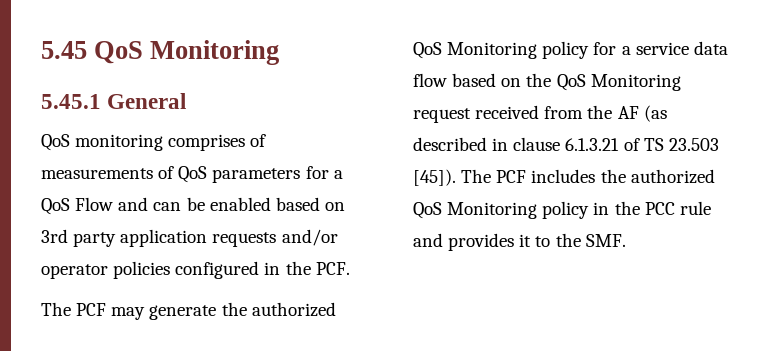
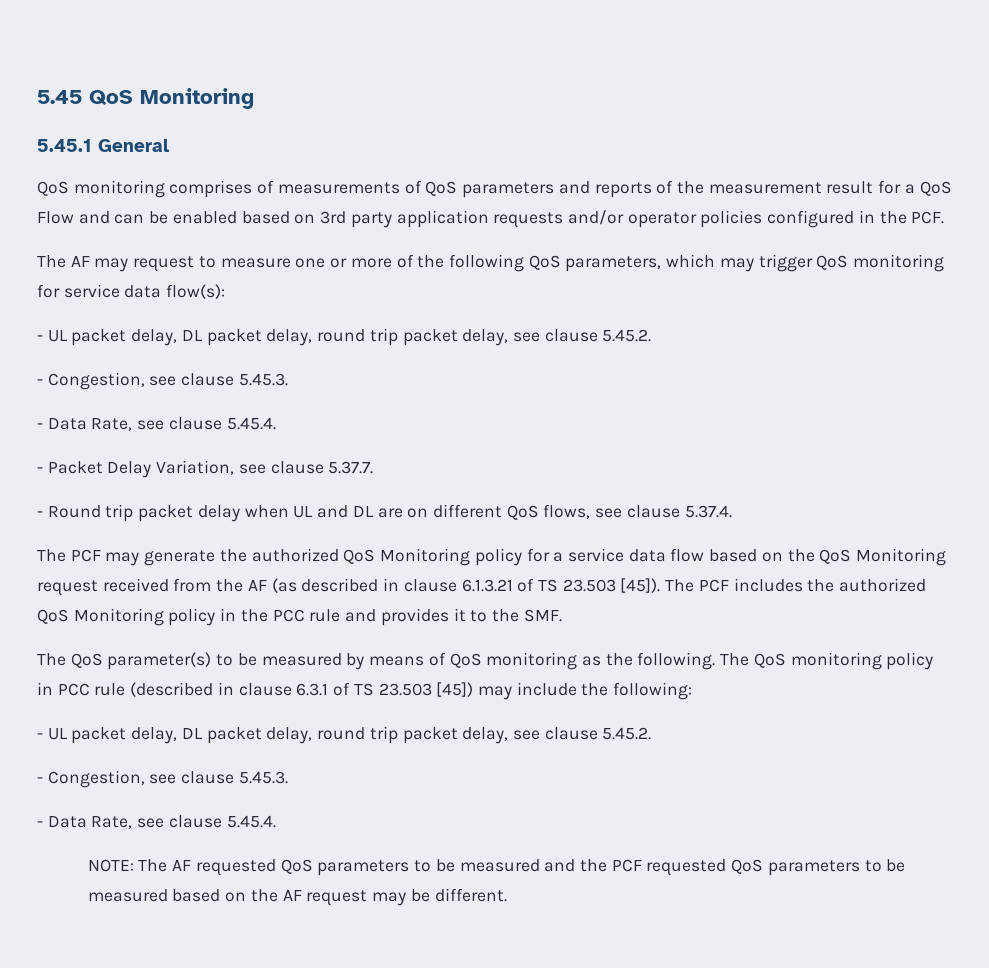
- QoS monitoring comprises of measurements of QoS parameters for a QoS Flow and can be enabled based on 3rd party application requests and/or operator policies configured in the PCF.
+ QoS monitoring comprises of measurements of QoS parameters and reports of the measurement result for a QoS Flow and can be enabled based on 3rd party application requests and/or operator policies configured in the PCF.
+ The AF may request to measure one or more of the following QoS parameters, which may trigger QoS monitoring for service data flow(s):
+ - UL packet delay, DL packet delay, round trip packet delay, see clause 5.45.2.
+ - Congestion, see clause 5.45.3.
+ - Data Rate, see clause 5.45.4.
+ - Packet Delay Variation, see clause 5.37.7.
+ - Round trip packet delay when UL and DL are on different QoS flows, see clause 5.37.4.
+ The QoS parameter(s) to be measured by means of QoS monitoring as the following. The QoS monitoring policy in PCC rule (described in clause 6.3.1 of TS 23.503 [45]) may include the following:
+ - UL packet delay, DL packet delay, round trip packet delay, see clause 5.45.2.
+ - Congestion, see clause 5.45.3.
+ - Data Rate, see clause 5.45.4.
+ NOTE: The AF requested QoS parameters to be measured and the PCF requested QoS parameters to be measured based on the AF request may be different.

